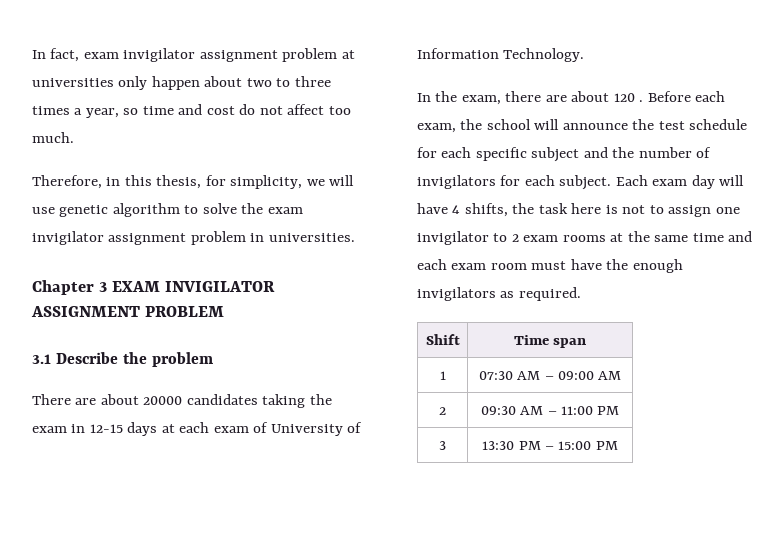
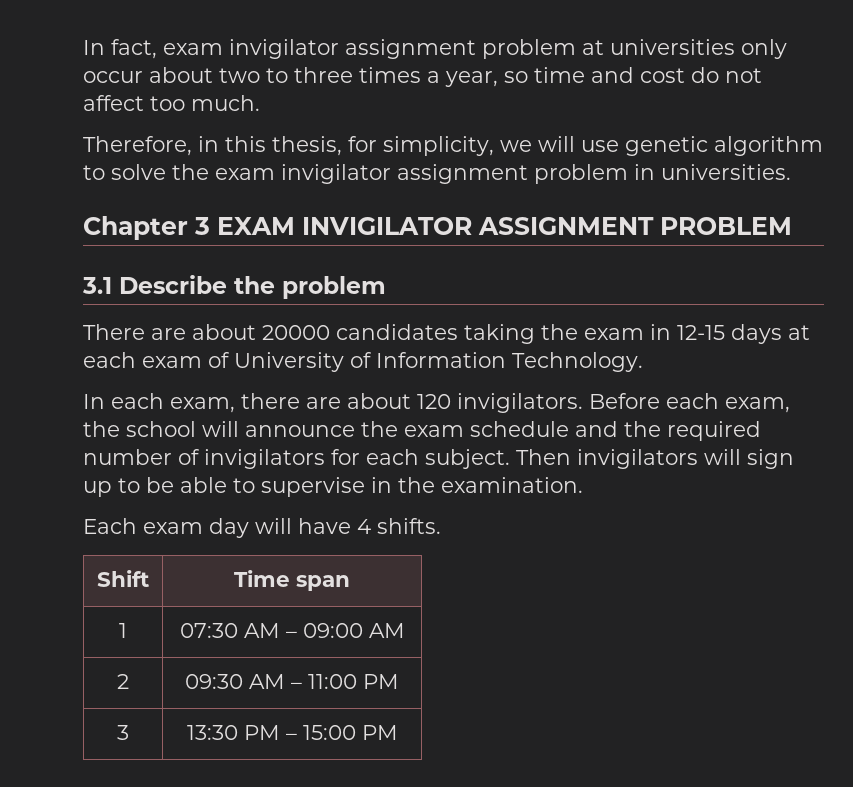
- In fact, exam invigilator assignment problem at universities only happen about two to three times a year, so time and cost do not affect too much.
+ In fact, exam invigilator assignment problem at universities only occur about two to three times a year, so time and cost do not affect too much.
- In the exam, there are about 120 .
+ In each exam, there are about 120 invigilators.
- Before each exam, the school will announce the test schedule for each specific subject and the number of invigilators for each subject. Each exam day will have 4 shifts, the task here is not to assign one invigilator to 2 exam rooms at the same time and each exam room must have the enough invigilators as required.
+ Before each exam, the school will announce the exam schedule and the required number of invigilators for each subject. Then invigilators will sign up to be able to supervise in the examination.
+ Each exam day will have 4 shifts.

